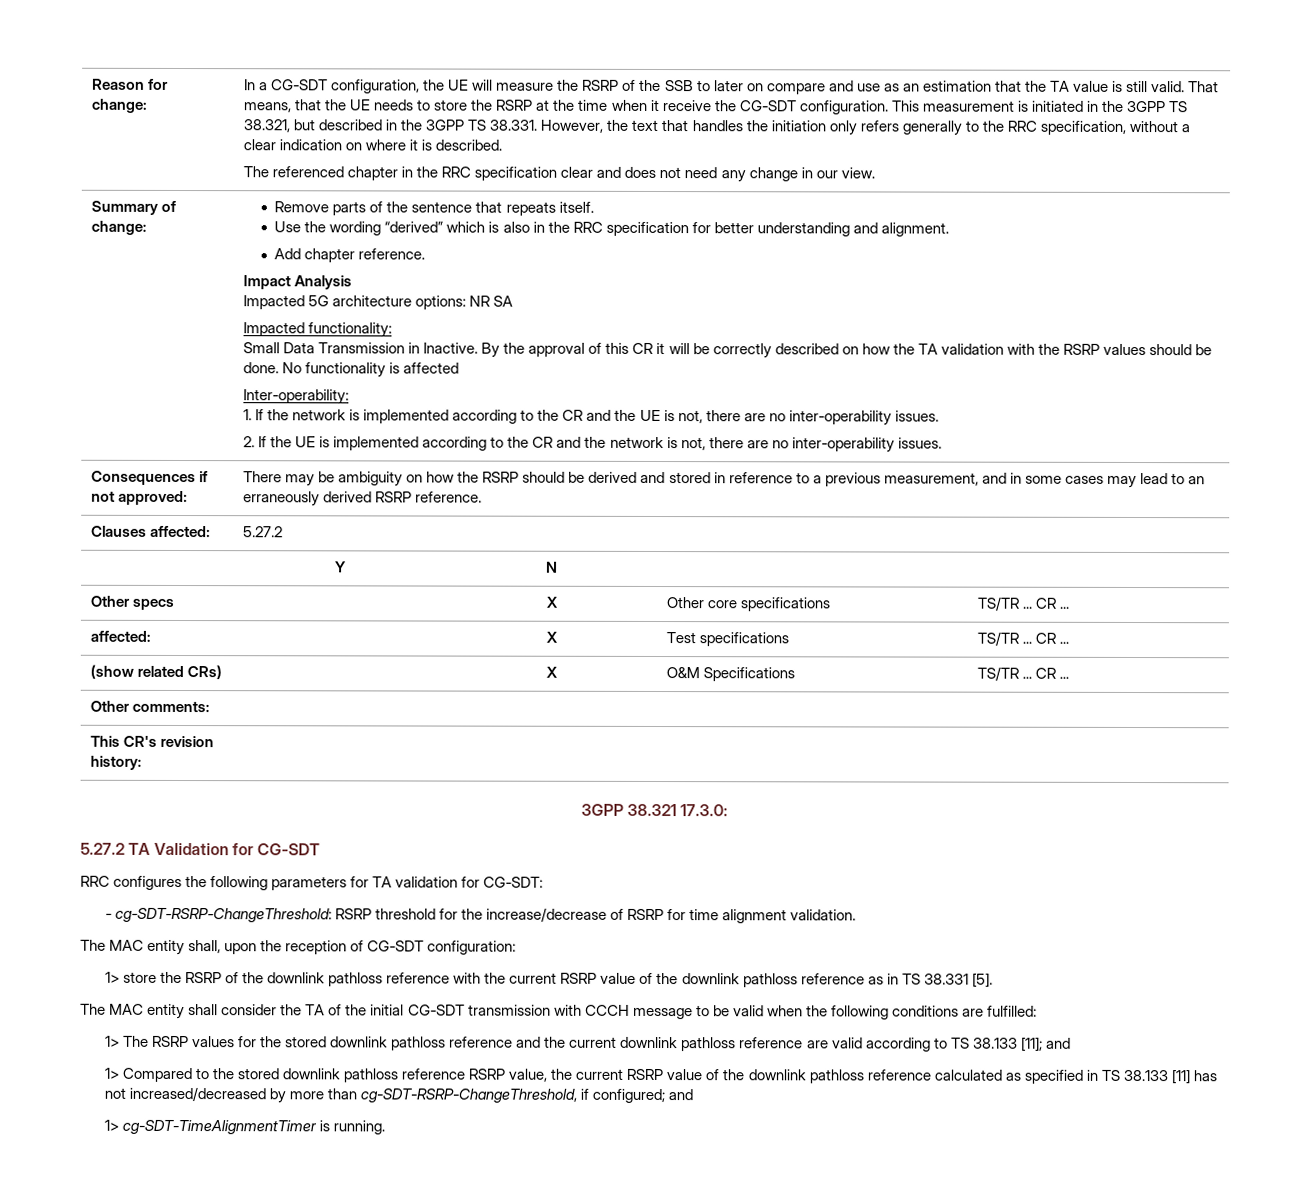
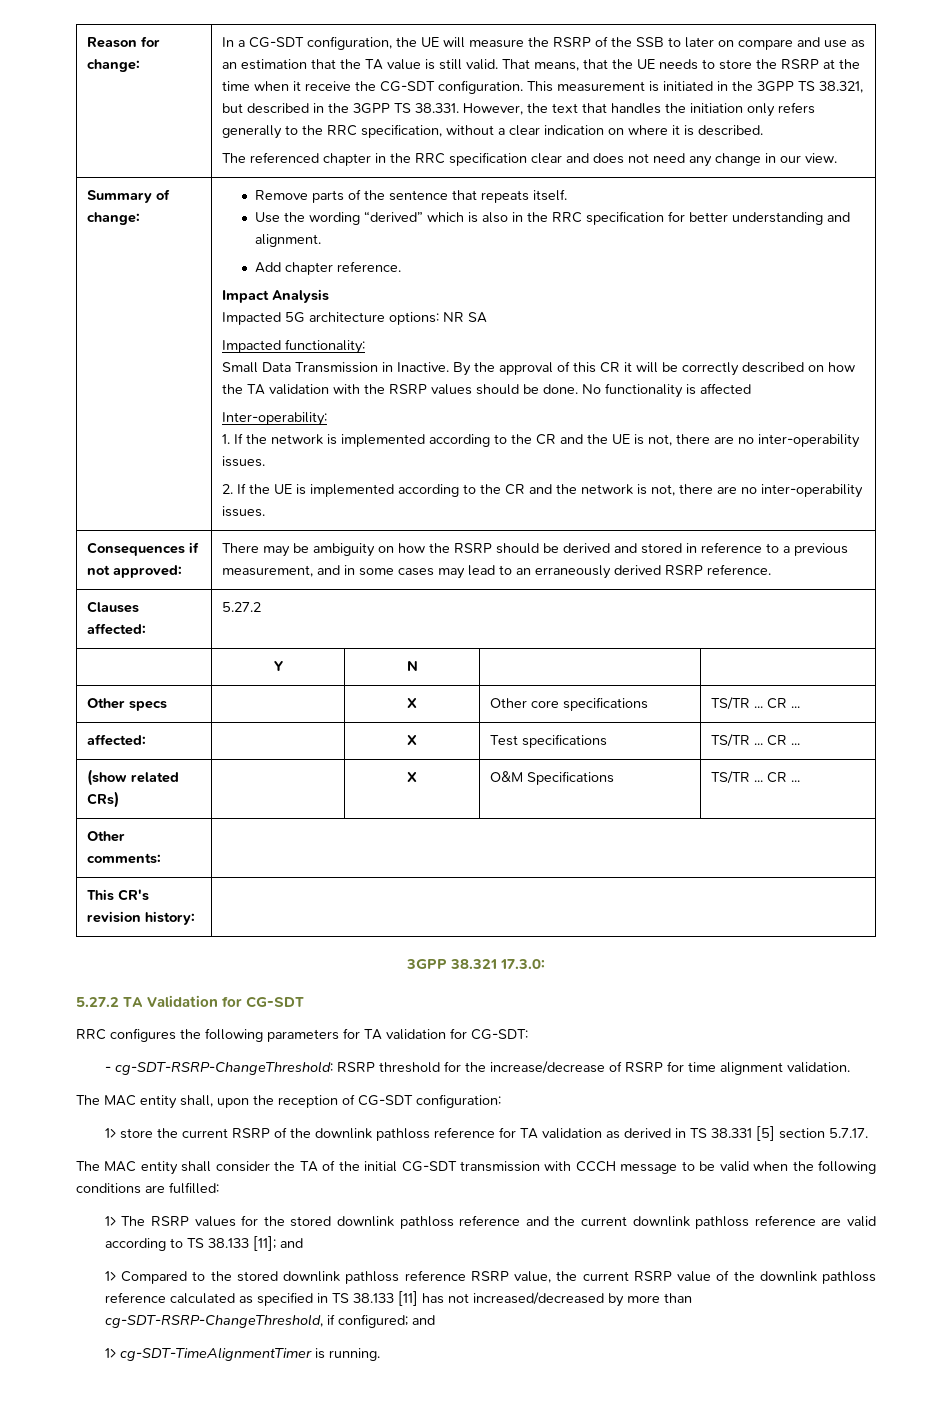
- 1> store the RSRP of the downlink pathloss reference with the current RSRP value of the downlink pathloss reference as in TS 38.331 [5].
+ 1> store the current RSRP of the downlink pathloss reference for TA validation as derived in TS 38.331 [5] section 5.7.17.

